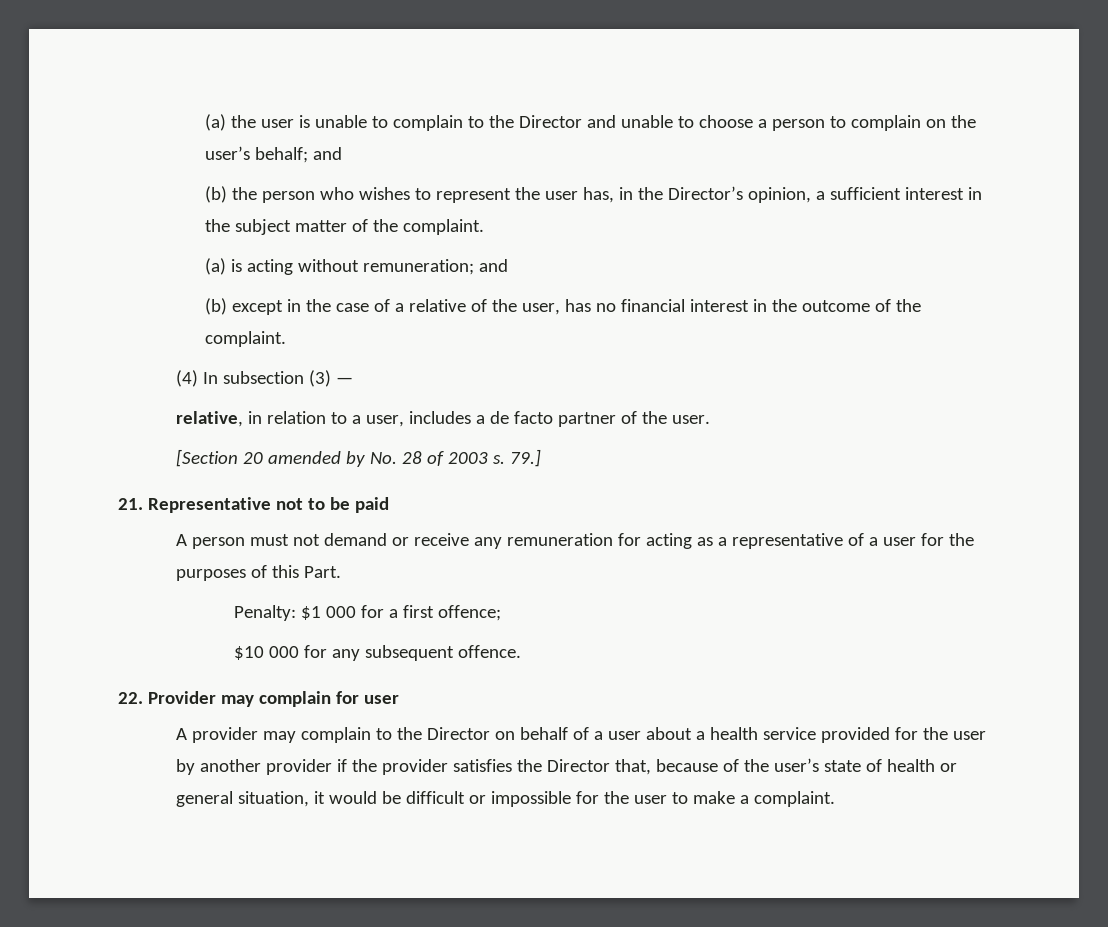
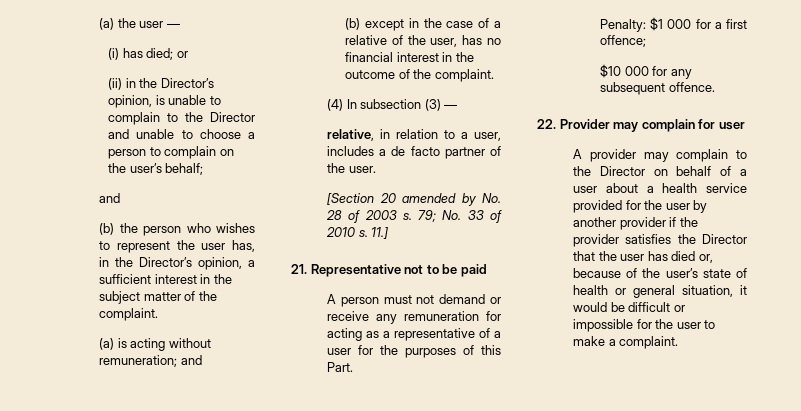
- (a) the user is unable to complain to the Director and unable to choose a person to complain on the user’s behalf; and
+ (a) the user —
+ (i) has died; or
+ (ii) in the Director’s opinion, is unable to complain to the Director and unable to choose a person to complain on the user’s behalf;
+ and
- 79.]
+ 79; No. 33 of 2010 s. 11.]
- A provider may complain to the Director on behalf of a user about a health service provided for the user by another provider if the provider satisfies the Director that, because of the user’s state of health or general situation, it would be difficult or impossible for the user to make a complaint.
+ A provider may complain to the Director on behalf of a user about a health service provided for the user by another provider if the provider satisfies the Director that the user has died or, because of the user’s state of health or general situation, it would be difficult or impossible for the user to make a complaint.

